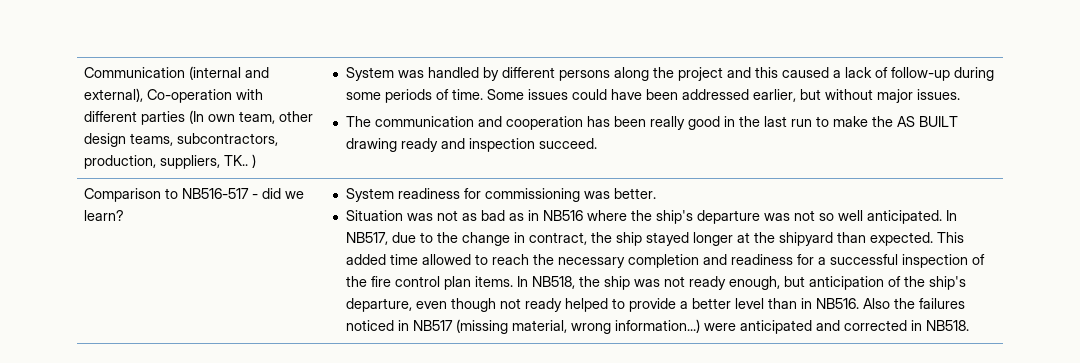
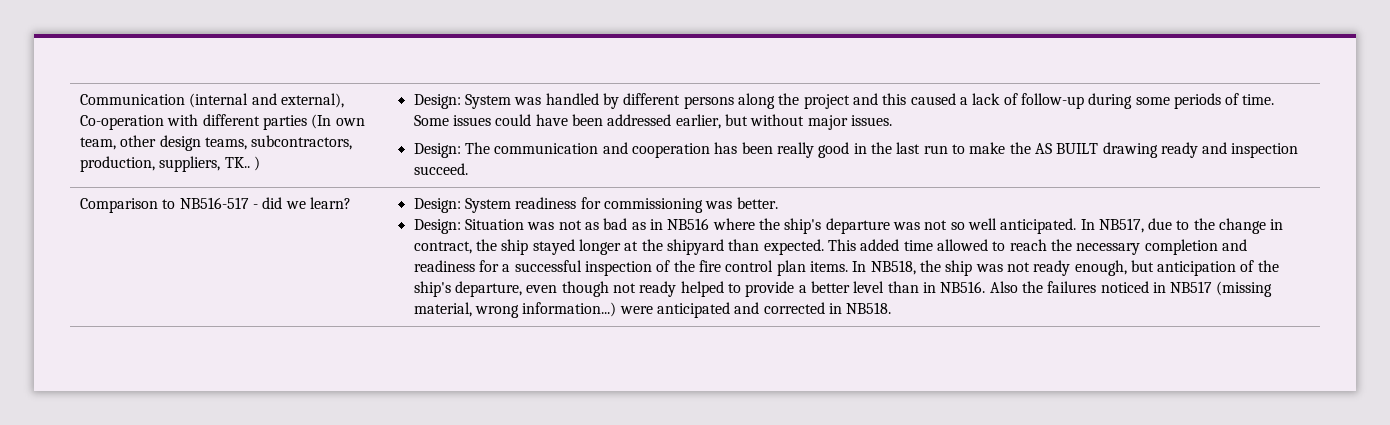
- System was handled by different persons along the project and this caused a lack of follow-up during some periods of time.
+ Design: System was handled by different persons along the project and this caused a lack of follow-up during some periods of time.
- The communication and cooperation has been really good in the last run to make the AS BUILT drawing ready and inspection succeed.
+ Design: The communication and cooperation has been really good in the last run to make the AS BUILT drawing ready and inspection succeed.
- System readiness for commissioning was better.
+ Design: System readiness for commissioning was better.
- Situation was not as bad as in NB516 where the ship's departure was not so well anticipated.
+ Design: Situation was not as bad as in NB516 where the ship's departure was not so well anticipated.

